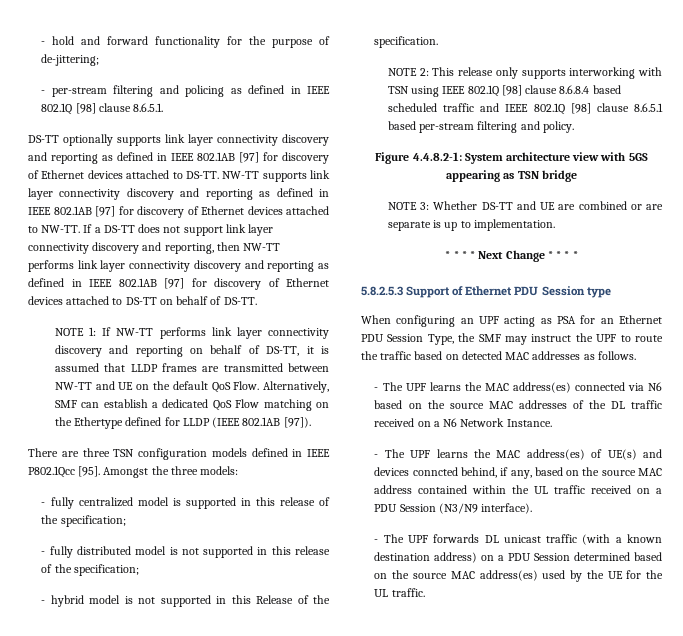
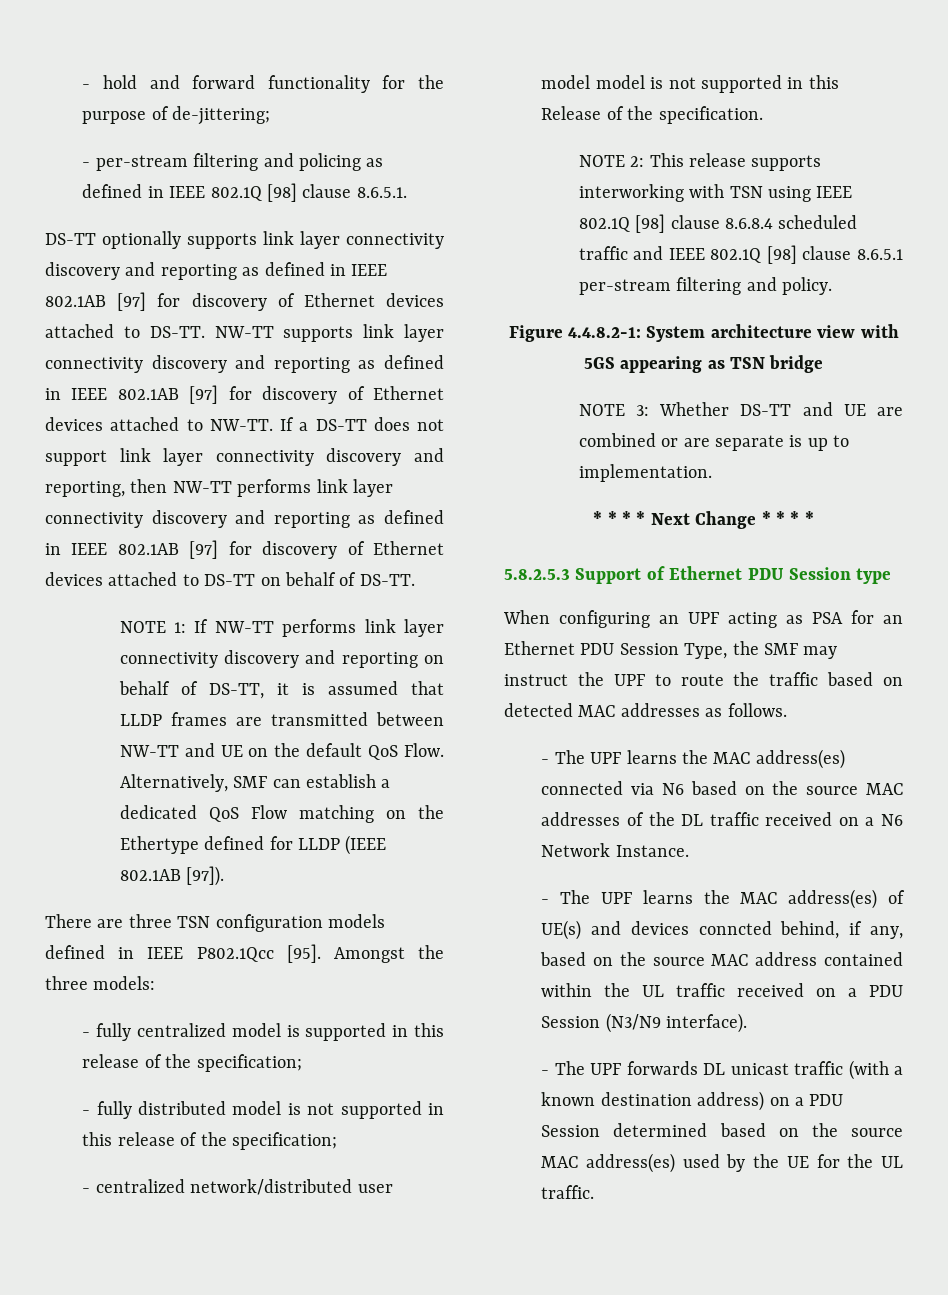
- - hybrid model is not supported in this Release of the specification.
+ - centralized network/distributed user model model is not supported in this Release of the specification.
- NOTE 2: This release only supports interworking with TSN using IEEE 802.1Q [98] clause 8.6.8.4 based scheduled traffic and IEEE 802.1Q [98] clause 8.6.5.1 based per-stream filtering and policy.
+ NOTE 2: This release supports interworking with TSN using IEEE 802.1Q [98] clause 8.6.8.4 scheduled traffic and IEEE 802.1Q [98] clause 8.6.5.1 per-stream filtering and policy.

